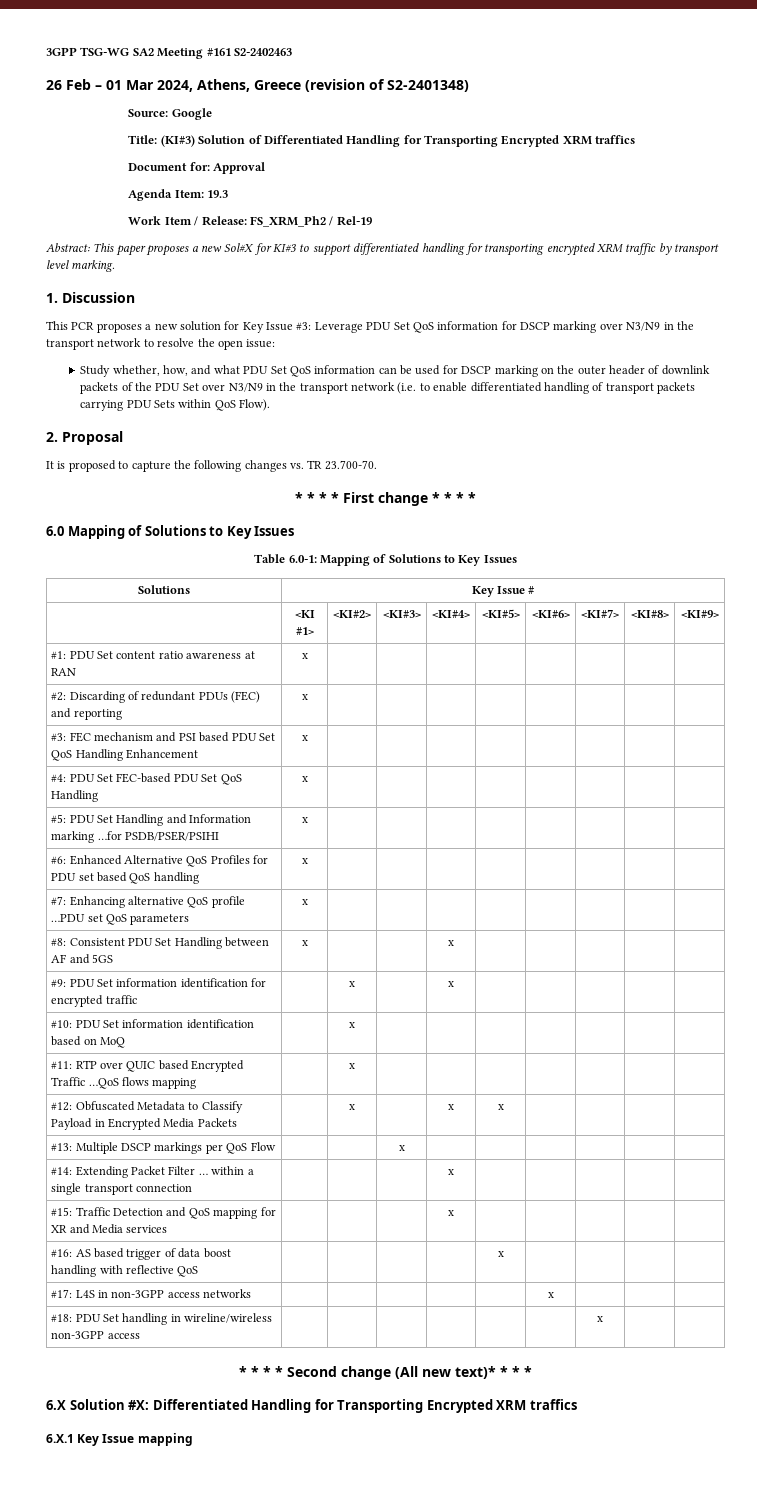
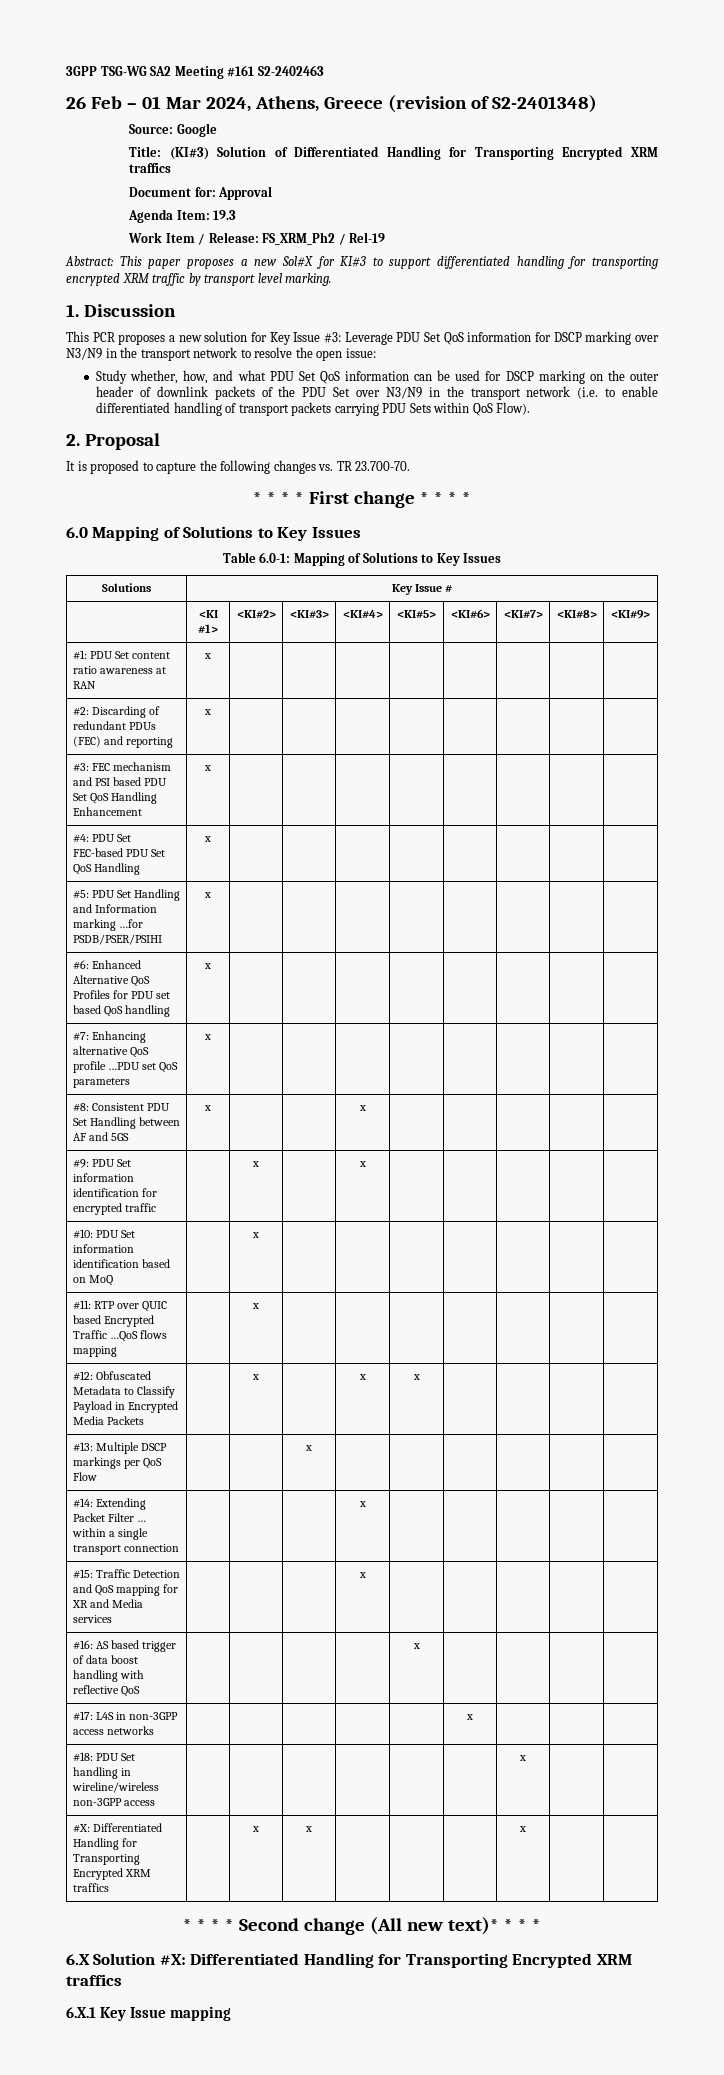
+ #X: Differentiated Handling for Transporting Encrypted XRM traffics | | x | x | | | | x | |

